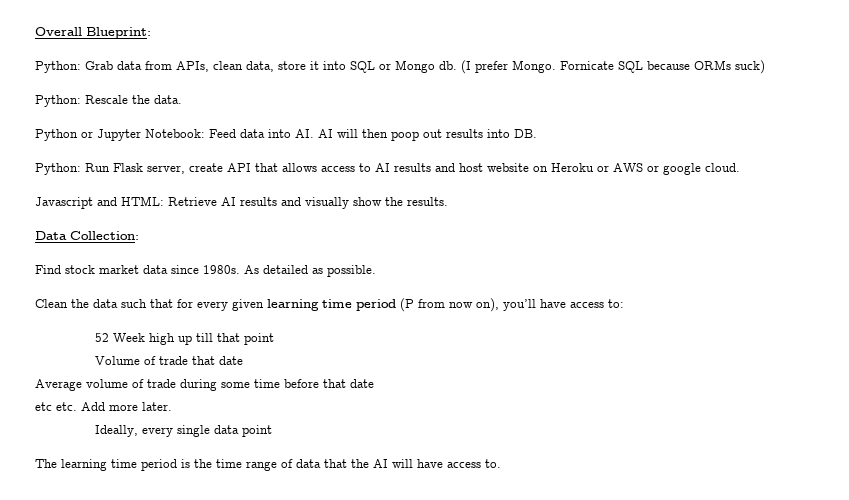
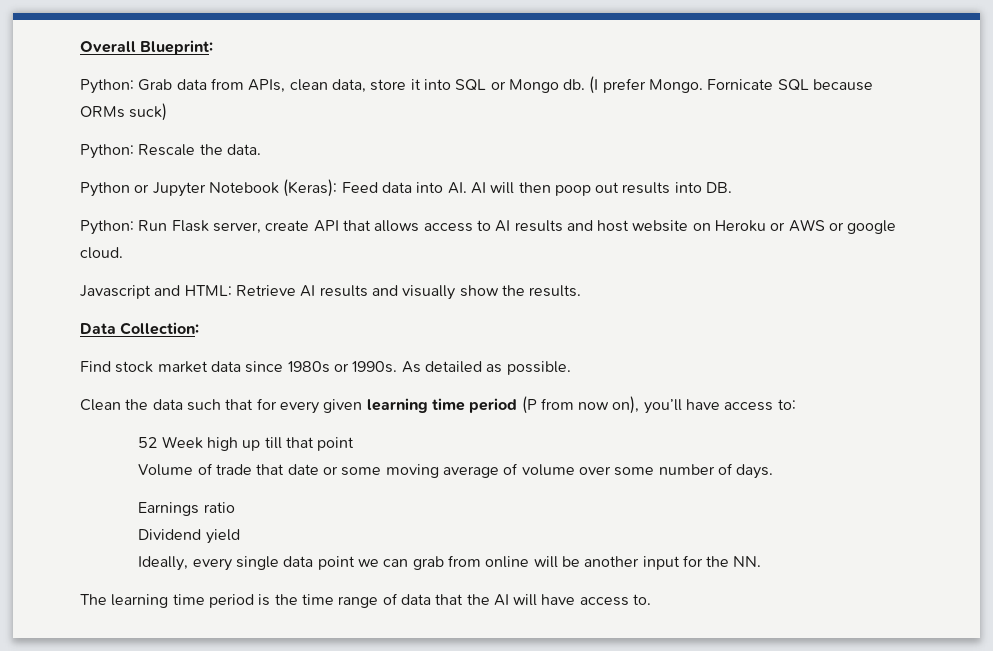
- Python or Jupyter Notebook: Feed data into AI. AI will then poop out results into DB.
+ Python or Jupyter Notebook (Keras): Feed data into AI. AI will then poop out results into DB.
- Find stock market data since 1980s.
+ Find stock market data since 1980s or 1990s.
- Volume of trade that date
- Average volume of trade during some time before that date
- etc etc. Add more later.
+ Volume of trade that date or some moving average of volume over some number of days.
+ Earnings ratio
+ Dividend yield
- Ideally, every single data point
+ Ideally, every single data point we can grab from online will be another input for the NN.

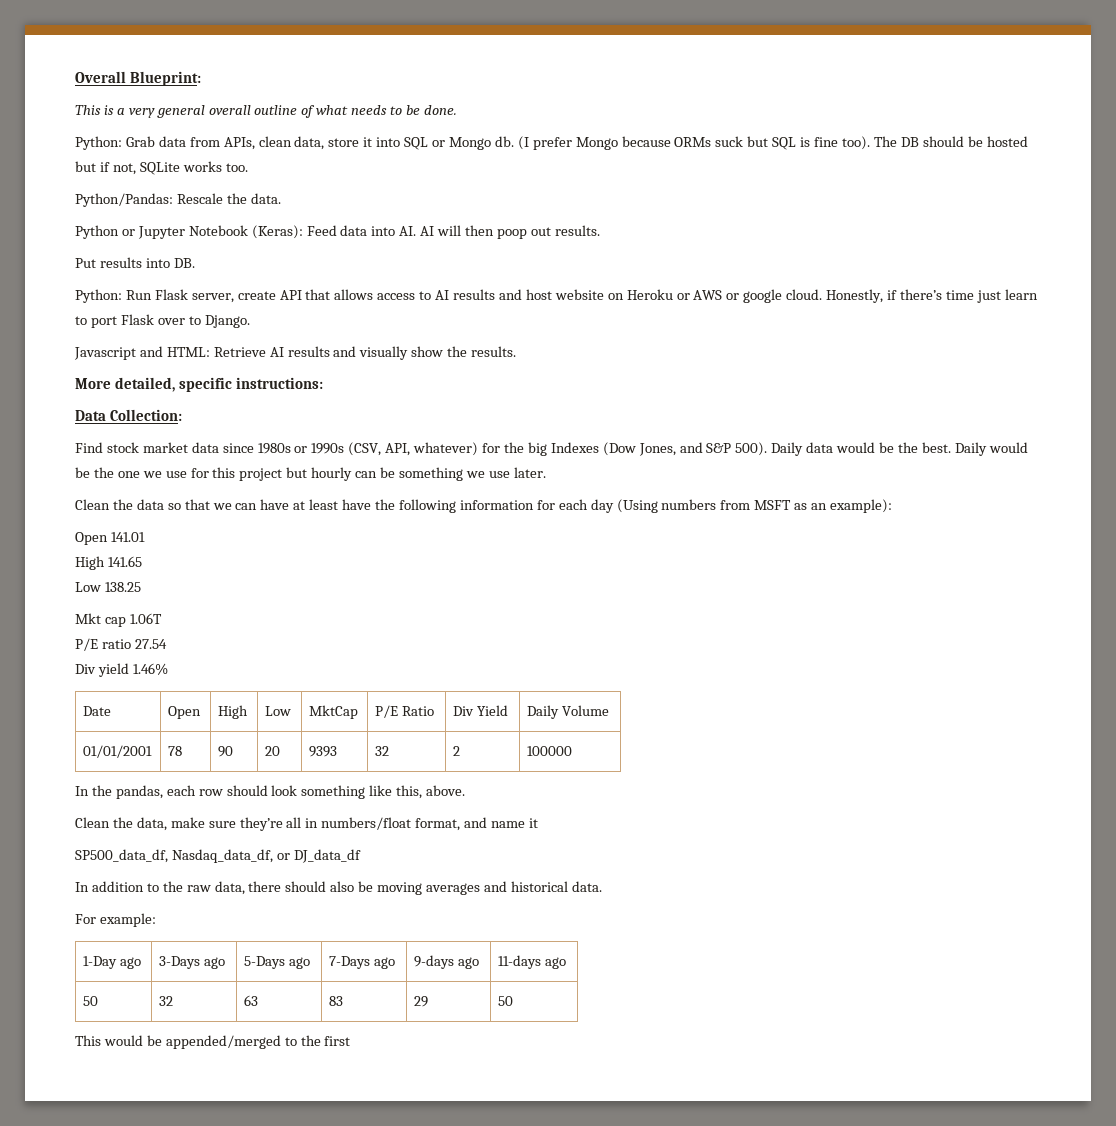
+ This is a very general overall outline of what needs to be done.
- (I prefer Mongo. Fornicate SQL because ORMs suck)
- Python: Rescale the data.
+ (I prefer Mongo because ORMs suck but SQL is fine too). The DB should be hosted but if not, SQLite works too.
+ Python/Pandas: Rescale the data.
- Python or Jupyter Notebook (Keras): Feed data into AI. AI will then poop out results into DB.
+ Python or Jupyter Notebook (Keras): Feed data into AI. AI will then poop out results.
+ Put results into DB.
+ Honestly, if there’s time just learn to port Flask over to Django.
+ More detailed, specific instructions:
- Find stock market data since 1980s or 1990s. As detailed as possible.
- Clean the data such that for every given learning time period (P from now on), you’ll have access to:
- 52 Week high up till that point
- Volume of trade that date or some moving average of volume over some number of days.
- Earnings ratio
- Dividend yield
- Ideally, every single data point we can grab from online will be another input for the NN.
- The learning time period is the time range of data that the AI will have access to.
+ Find stock market data since 1980s or 1990s (CSV, API, whatever) for the big Indexes (Dow Jones, and S&P 500). Daily data would be the best. Daily would be the one we use for this project but hourly can be something we use later.
+ Clean the data so that we can have at least have the following information for each day (Using numbers from MSFT as an example):
+ Open 141.01
+ High 141.65
+ Low 138.25
+ Mkt cap 1.06T
+ P/E ratio 27.54
+ Div yield 1.46%
+ Date | Open | High | Low | MktCap | P/E Ratio | Div Yield | Daily Volume
+ 01/01/2001 | 78 | 90 | 20 | 9393 | 32 | 2 | 100000
+ In the pandas, each row should look something like this, above.
+ Clean the data, make sure they’re all in numbers/float format, and name it
+ SP500_data_df, Nasdaq_data_df, or DJ_data_df
+ In addition to the raw data, there should also be moving averages and historical data.
+ For example:
+ 1-Day ago | 3-Days ago | 5-Days ago | 7-Days ago | 9-days ago | 11-days ago
+ 50 | 32 | 63 | 83 | 29 | 50
+ This would be appended/merged to the first

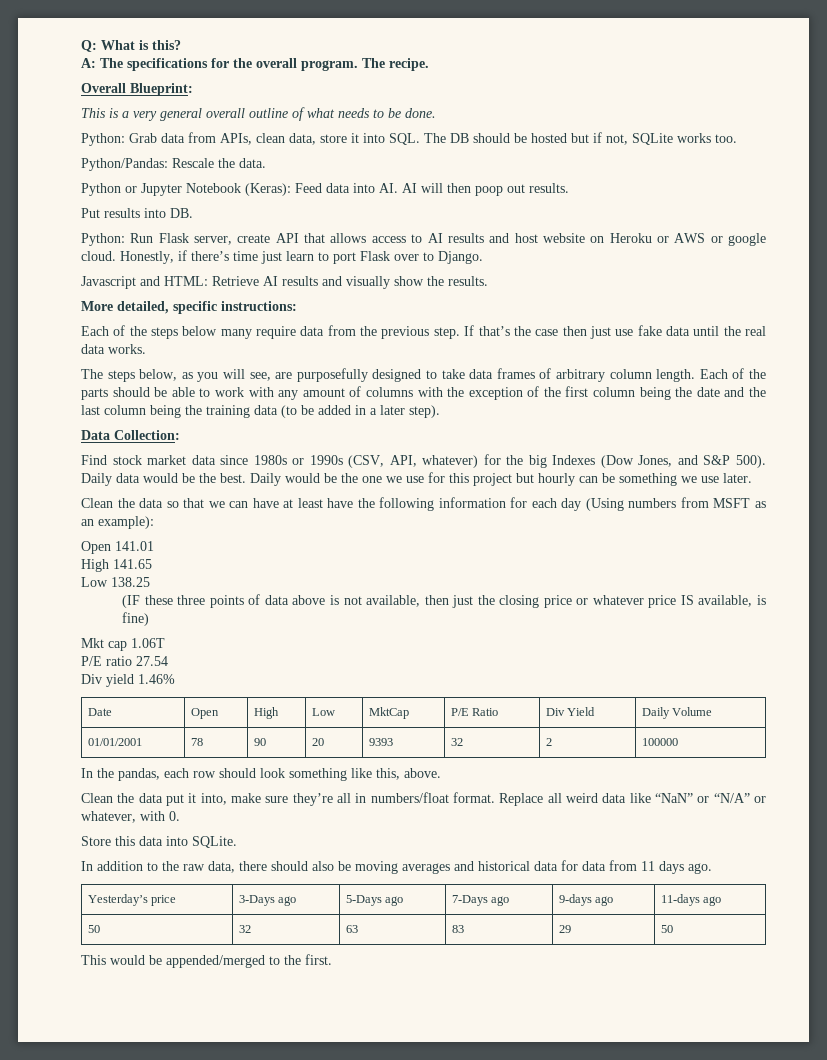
+ Q: What is this?
+ A: The specifications for the overall program. The recipe.
- Python: Grab data from APIs, clean data, store it into SQL or Mongo db. (I prefer Mongo because ORMs suck but SQL is fine too). The DB should be hosted but if not, SQLite works too.
+ Python: Grab data from APIs, clean data, store it into SQL. The DB should be hosted but if not, SQLite works too.
+ Each of the steps below many require data from the previous step. If that’s the case then just use fake data until the real data works.
+ The steps below, as you will see, are purposefully designed to take data frames of arbitrary column length. Each of the parts should be able to work with any amount of columns with the exception of the first column being the date and the last column being the training data (to be added in a later step).
+ (IF these three points of data above is not available, then just the closing price or whatever price IS available, is fine)
- Clean the data, make sure they’re all in numbers/float format, and name it
- SP500_data_df, Nasdaq_data_df, or DJ_data_df
+ Clean the data put it into, make sure they’re all in numbers/float format. Replace all weird data like “NaN” or “N/A” or whatever, with 0.
+ Store this data into SQLite.
- In addition to the raw data, there should also be moving averages and historical data.
- For example:
- 1-Day ago | 3-Days ago | 5-Days ago | 7-Days ago | 9-days ago | 11-days ago
+ In addition to the raw data, there should also be moving averages and historical data for data from 11 days ago.
+ Yesterday’s price | 3-Days ago | 5-Days ago | 7-Days ago | 9-days ago | 11-days ago
- This would be appended/merged to the first
+ This would be appended/merged to the first.

